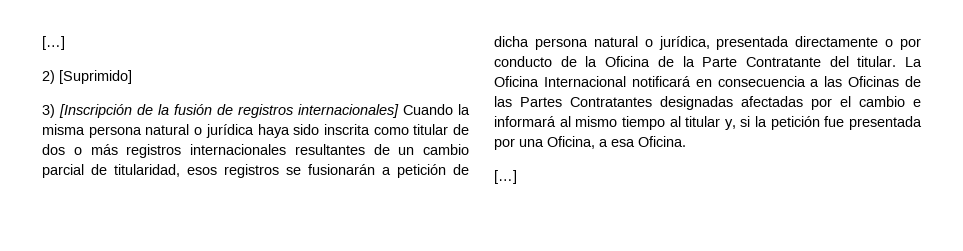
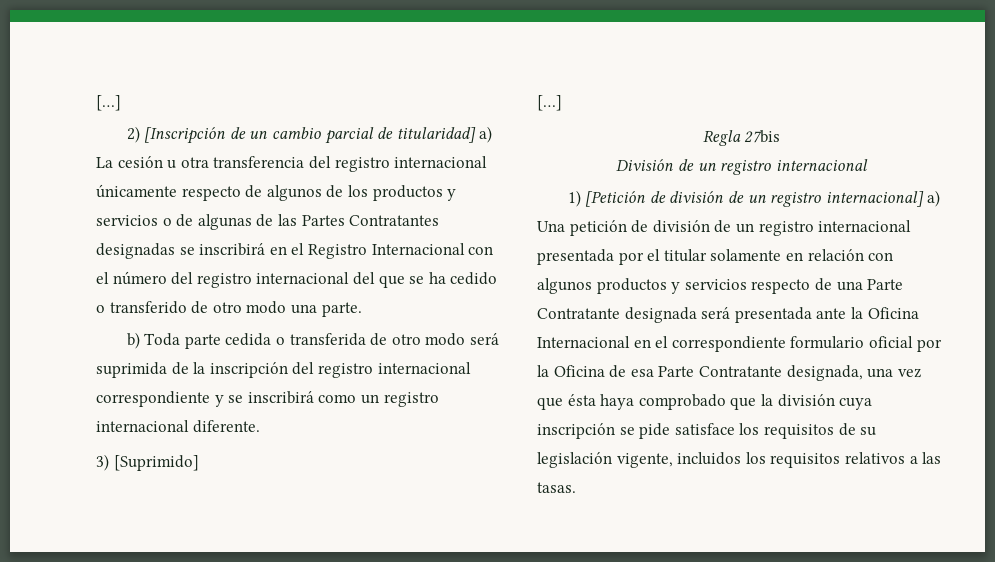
- 2) [Suprimido]
- 3) [Inscripción de la fusión de registros internacionales] Cuando la misma persona natural o jurídica haya sido inscrita como titular de dos o más registros internacionales resultantes de un cambio parcial de titularidad, esos registros se fusionarán a petición de dicha persona natural o jurídica, presentada directamente o por conducto de la Oficina de la Parte Contratante del titular. La Oficina Internacional notificará en consecuencia a las Oficinas de las Partes Contratantes designadas afectadas por el cambio e informará al mismo tiempo al titular y, si la petición fue presentada por una Oficina, a esa Oficina.
+ 2) [Inscripción de un cambio parcial de titularidad] a) La cesión u otra transferencia del registro internacional únicamente respecto de algunos de los productos y servicios o de algunas de las Partes Contratantes designadas se inscribirá en el Registro Internacional con el número del registro internacional del que se ha cedido o transferido de otro modo una parte.
+ b) Toda parte cedida o transferida de otro modo será suprimida de la inscripción del registro internacional correspondiente y se inscribirá como un registro internacional diferente.
+ 3) [Suprimido]
  […]
+ Regla 27bis
+ División de un registro internacional
+ 1) [Petición de división de un registro internacional] a) Una petición de división de un registro internacional presentada por el titular solamente en relación con algunos productos y servicios respecto de una Parte Contratante designada será presentada ante la Oficina Internacional en el correspondiente formulario oficial por la Oficina de esa Parte Contratante designada, una vez que ésta haya comprobado que la división cuya inscripción se pide satisface los requisitos de su legislación vigente, incluidos los requisitos relativos a las tasas.

